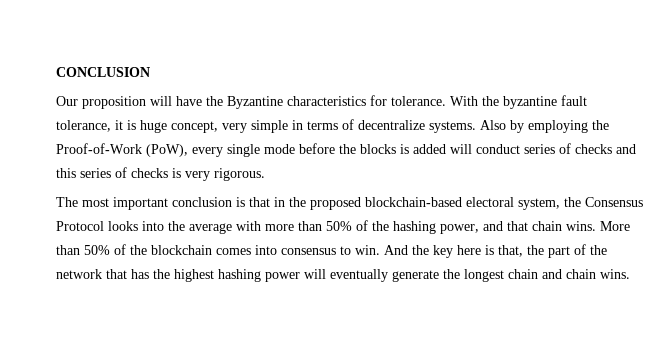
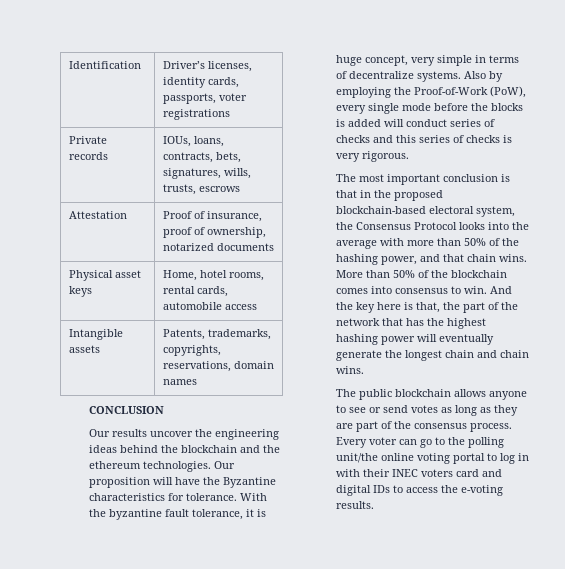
+ Identification | Driver’s licenses, identity cards, passports, voter registrations
+ Private records | IOUs, loans, contracts, bets, signatures, wills, trusts, escrows
+ Attestation | Proof of insurance, proof of ownership, notarized documents
+ Physical asset keys | Home, hotel rooms, rental cards, automobile access
+ Intangible assets | Patents, trademarks, copyrights, reservations, domain names
  CONCLUSION
- Our proposition will have the Byzantine characteristics for tolerance.
+ Our results uncover the engineering ideas behind the blockchain and the ethereum technologies. Our proposition will have the Byzantine characteristics for tolerance.
+ The public blockchain allows anyone to see or send votes as long as they are part of the consensus process. Every voter can go to the polling unit/the online voting portal to log in with their INEC voters card and digital IDs to access the e-voting results.

